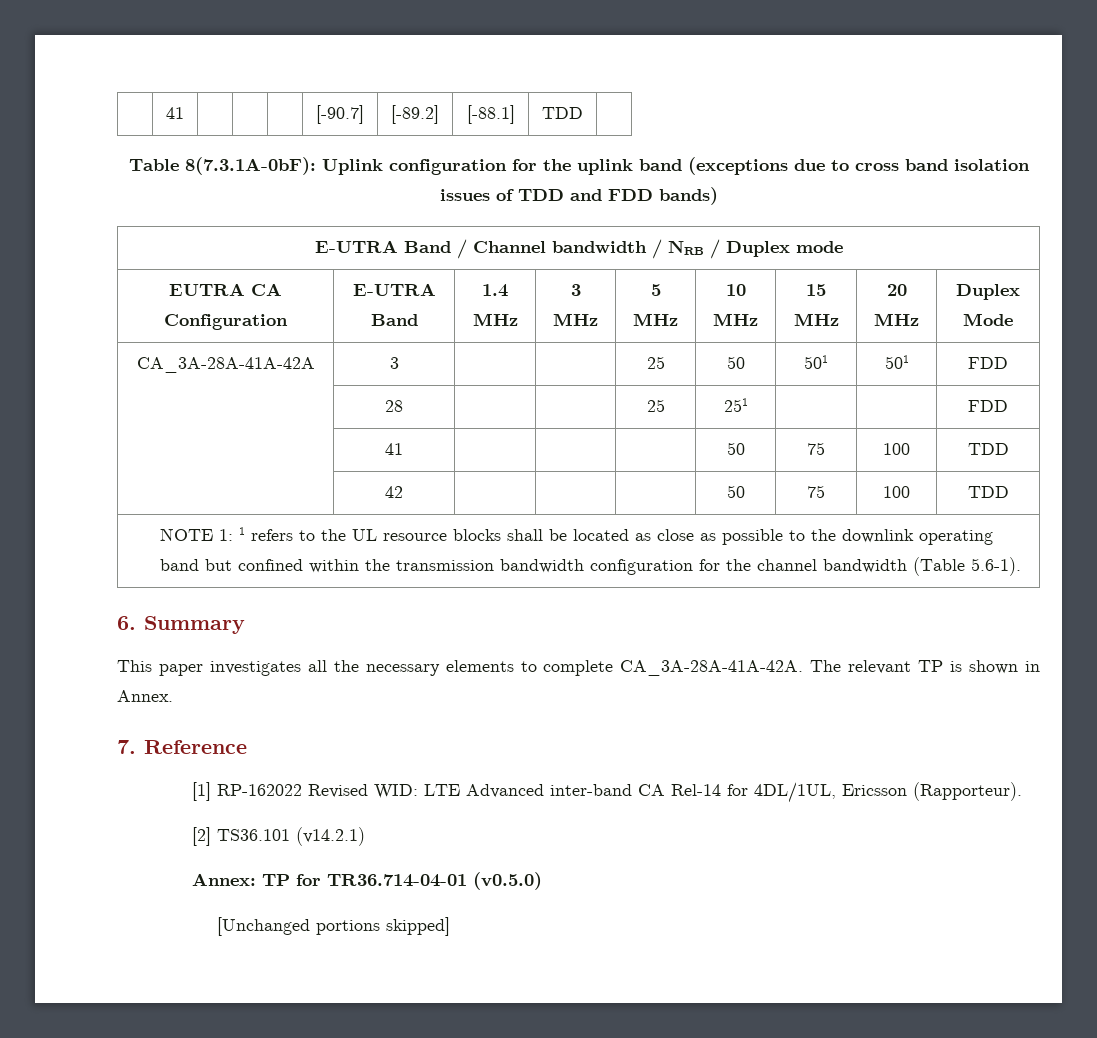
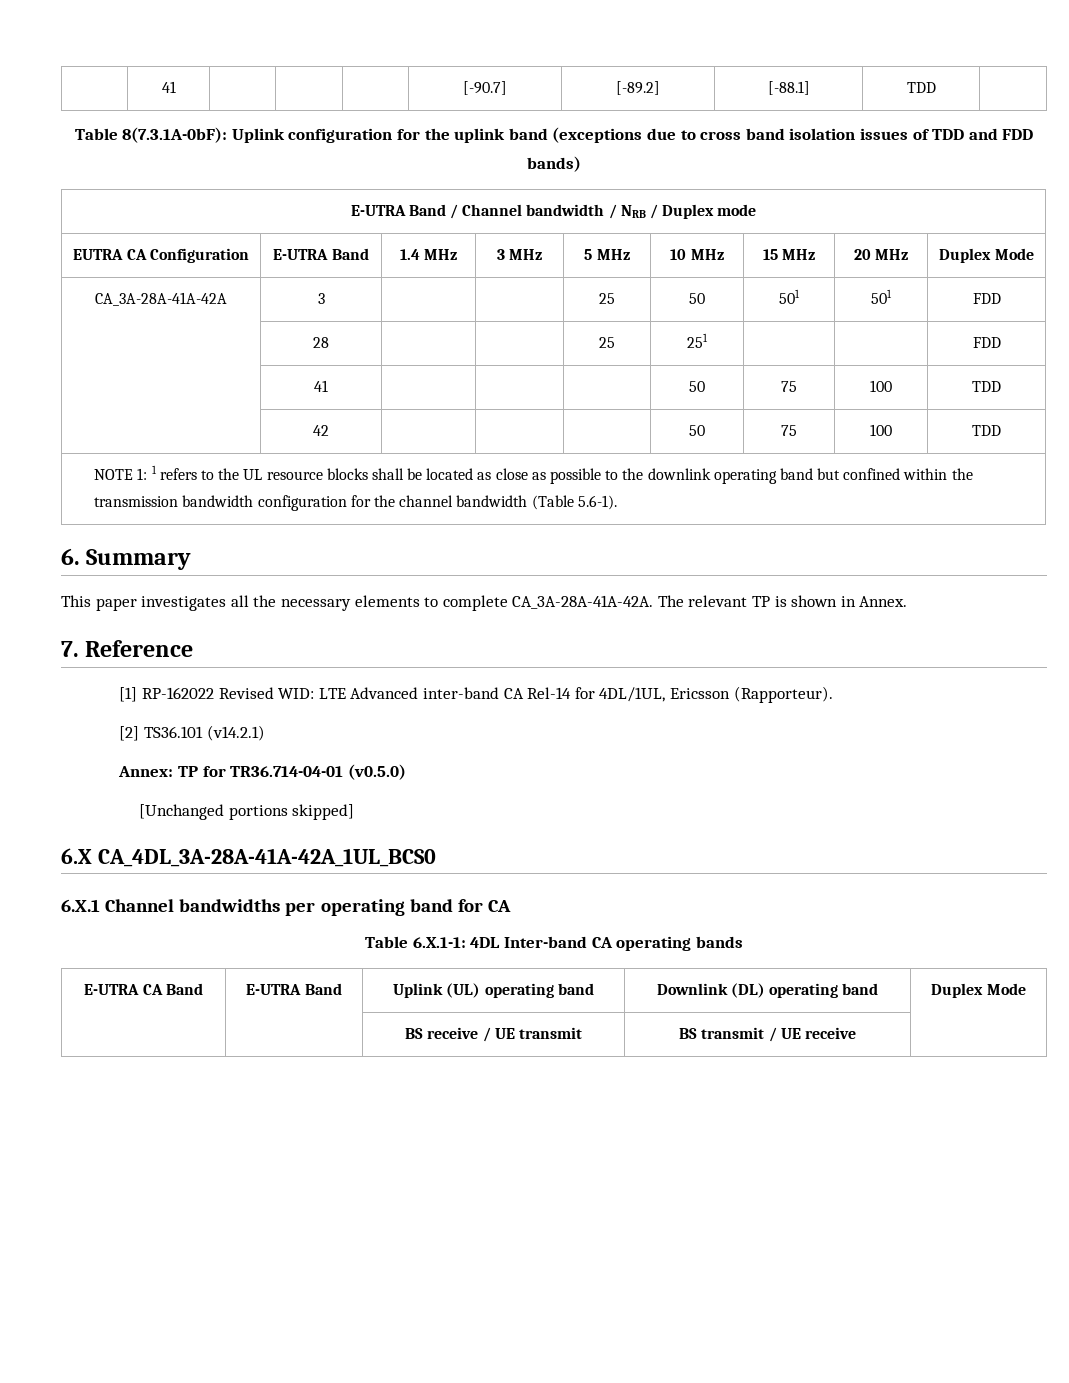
+ 6.X CA_4DL_3A-28A-41A-42A_1UL_BCS0
+ 6.X.1 Channel bandwidths per operating band for CA
+ Table 6.X.1-1: 4DL Inter-band CA operating bands
+ E-UTRA CA Band | E-UTRA Band | Uplink (UL) operating band | Downlink (DL) operating band | Duplex Mode
+ | | BS receive / UE transmit | BS transmit / UE receive |

